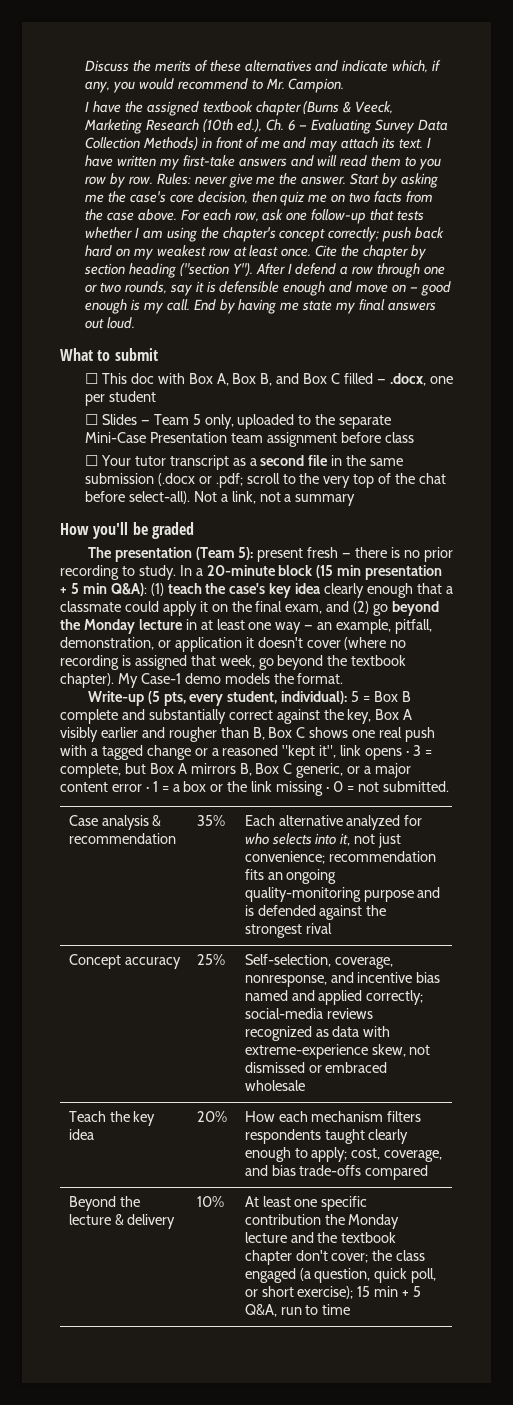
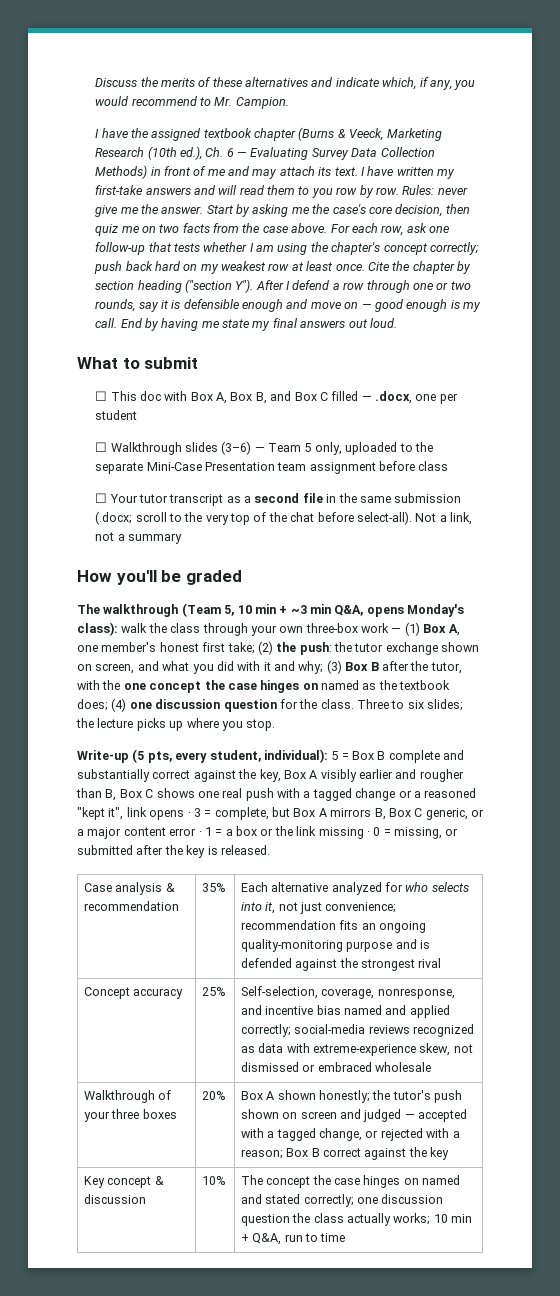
- ☐ Slides — Team 5 only, uploaded to the separate Mini-Case Presentation team assignment before class
+ ☐ Walkthrough slides (3–6) — Team 5 only, uploaded to the separate Mini-Case Presentation team assignment before class
- ☐ Your tutor transcript as a second file in the same submission (.docx or .pdf; scroll to the very top of the chat before select-all).
+ ☐ Your tutor transcript as a second file in the same submission (.docx; scroll to the very top of the chat before select-all).
- The presentation (Team 5): present fresh — there is no prior recording to study. In a 20-minute block (15 min presentation + 5 min Q&A): (1) teach the case's key idea clearly enough that a classmate could apply it on the final exam, and (2) go beyond the Monday lecture in at least one way — an example, pitfall, demonstration, or application it doesn't cover (where no recording is assigned that week, go beyond the textbook chapter). My Case-1 demo models the format.
+ The walkthrough (Team 5, 10 min + ~3 min Q&A, opens Monday's class): walk the class through your own three-box work — (1) Box A, one member's honest first take; (2) the push: the tutor exchange shown on screen, and what you did with it and why; (3) Box B after the tutor, with the one concept the case hinges on named as the textbook does; (4) one discussion question for the class. Three to six slides; the lecture picks up where you stop.
- 5 = Box B complete and substantially correct against the key, Box A visibly earlier and rougher than B, Box C shows one real push with a tagged change or a reasoned "kept it", link opens · 3 = complete, but Box A mirrors B, Box C generic, or a major content error · 1 = a box or the link missing · 0 = not submitted.
+ 5 = Box B complete and substantially correct against the key, Box A visibly earlier and rougher than B, Box C shows one real push with a tagged change or a reasoned "kept it", link opens · 3 = complete, but Box A mirrors B, Box C generic, or a major content error · 1 = a box or the link missing · 0 = missing, or submitted after the key is released.
- Teach the key idea | 20% | How each mechanism filters respondents taught clearly enough to apply; cost, coverage, and bias trade-offs compared
- Beyond the lecture & delivery | 10% | At least one specific contribution the Monday lecture and the textbook chapter don't cover; the class engaged (a question, quick poll, or short exercise); 15 min + 5 Q&A, run to time
+ Walkthrough of your three boxes | 20% | Box A shown honestly; the tutor's push shown on screen and judged — accepted with a tagged change, or rejected with a reason; Box B correct against the key
+ Key concept & discussion | 10% | The concept the case hinges on named and stated correctly; one discussion question the class actually works; 10 min + Q&A, run to time

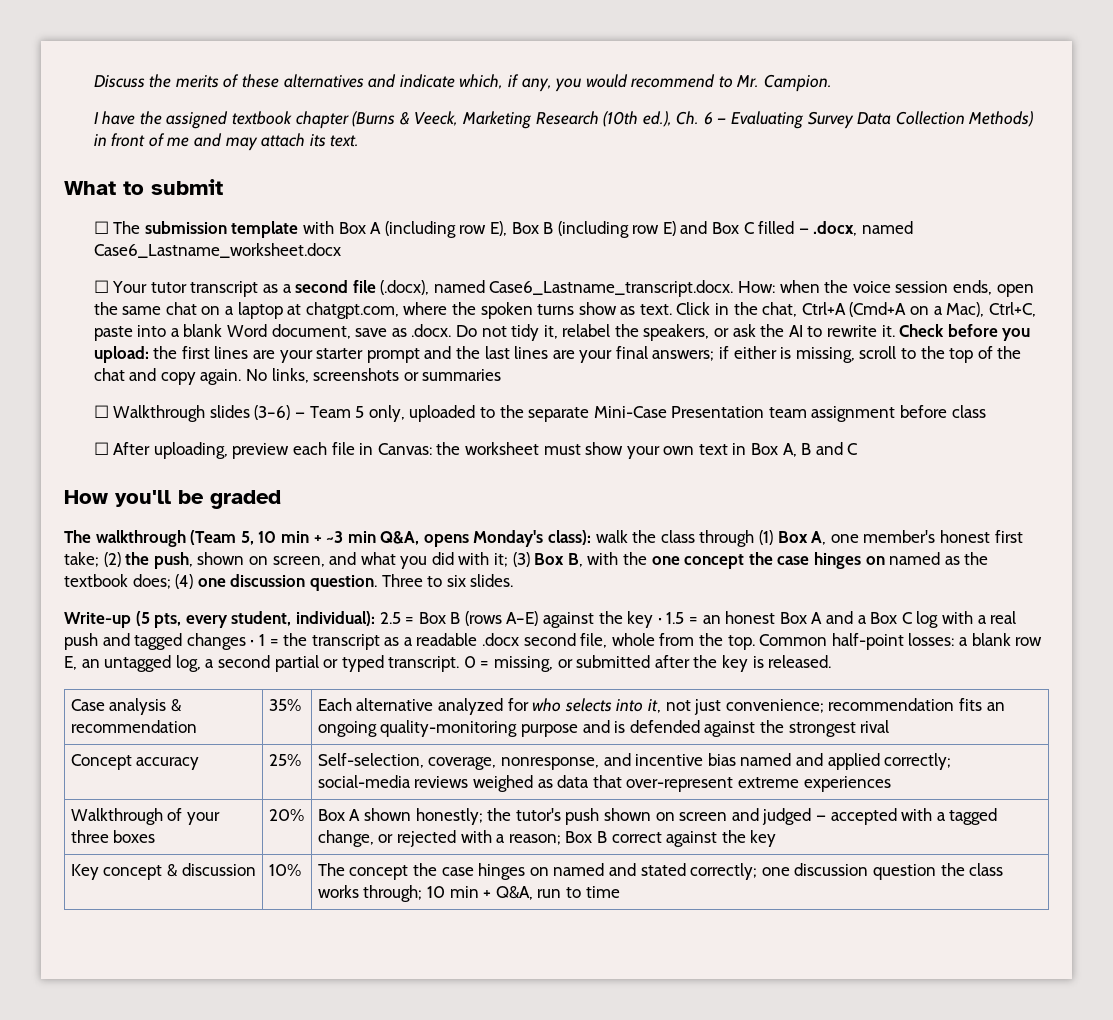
- I have the assigned textbook chapter (Burns & Veeck, Marketing Research (10th ed.), Ch. 6 — Evaluating Survey Data Collection Methods) in front of me and may attach its text. I have written my first-take answers and will read them to you row by row. Rules: never give me the answer. Start by asking me the case's core decision, then quiz me on two facts from the case above. For each row, ask one follow-up that tests whether I am using the chapter's concept correctly; push back hard on my weakest row at least once. Cite the chapter by section heading ("section Y"). After I defend a row through one or two rounds, say it is defensible enough and move on — good enough is my call. End by having me state my final answers out loud.
+ I have the assigned textbook chapter (Burns & Veeck, Marketing Research (10th ed.), Ch. 6 — Evaluating Survey Data Collection Methods) in front of me and may attach its text.
  What to submit
- ☐ This doc with Box A, Box B, and Box C filled — .docx, one per student
+ ☐ The submission template with Box A (including row E), Box B (including row E) and Box C filled — .docx, named Case6_Lastname_worksheet.docx
+ ☐ Your tutor transcript as a second file (.docx), named Case6_Lastname_transcript.docx. How: when the voice session ends, open the same chat on a laptop at chatgpt.com, where the spoken turns show as text. Click in the chat, Ctrl+A (Cmd+A on a Mac), Ctrl+C, paste into a blank Word document, save as .docx. Do not tidy it, relabel the speakers, or ask the AI to rewrite it. Check before you upload: the first lines are your starter prompt and the last lines are your final answers; if either is missing, scroll to the top of the chat and copy again. No links, screenshots or summaries
- ☐ Your tutor transcript as a second file in the same submission (.docx; scroll to the very top of the chat before select-all). Not a link, not a summary
+ ☐ After uploading, preview each file in Canvas: the worksheet must show your own text in Box A, B and C
- The walkthrough (Team 5, 10 min + ~3 min Q&A, opens Monday's class): walk the class through your own three-box work — (1) Box A, one member's honest first take; (2) the push: the tutor exchange shown on screen, and what you did with it and why; (3) Box B after the tutor, with the one concept the case hinges on named as the textbook does; (4) one discussion question for the class. Three to six slides; the lecture picks up where you stop.
+ The walkthrough (Team 5, 10 min + ~3 min Q&A, opens Monday's class): walk the class through (1) Box A, one member's honest first take; (2) the push, shown on screen, and what you did with it; (3) Box B, with the one concept the case hinges on named as the textbook does; (4) one discussion question. Three to six slides.
- Write-up (5 pts, every student, individual): 5 = Box B complete and substantially correct against the key, Box A visibly earlier and rougher than B, Box C shows one real push with a tagged change or a reasoned "kept it", link opens · 3 = complete, but Box A mirrors B, Box C generic, or a major content error · 1 = a box or the link missing · 0 = missing, or submitted after the key is released.
+ Write-up (5 pts, every student, individual): 2.5 = Box B (rows A–E) against the key · 1.5 = an honest Box A and a Box C log with a real push and tagged changes · 1 = the transcript as a readable .docx second file, whole from the top. Common half-point losses: a blank row E, an untagged log, a second partial or typed transcript. 0 = missing, or submitted after the key is released.
- Concept accuracy | 25% | Self-selection, coverage, nonresponse, and incentive bias named and applied correctly; social-media reviews recognized as data with extreme-experience skew, not dismissed or embraced wholesale
+ Concept accuracy | 25% | Self-selection, coverage, nonresponse, and incentive bias named and applied correctly; social-media reviews weighed as data that over-represent extreme experiences
- Key concept & discussion | 10% | The concept the case hinges on named and stated correctly; one discussion question the class actually works; 10 min + Q&A, run to time
+ Key concept & discussion | 10% | The concept the case hinges on named and stated correctly; one discussion question the class works through; 10 min + Q&A, run to time

